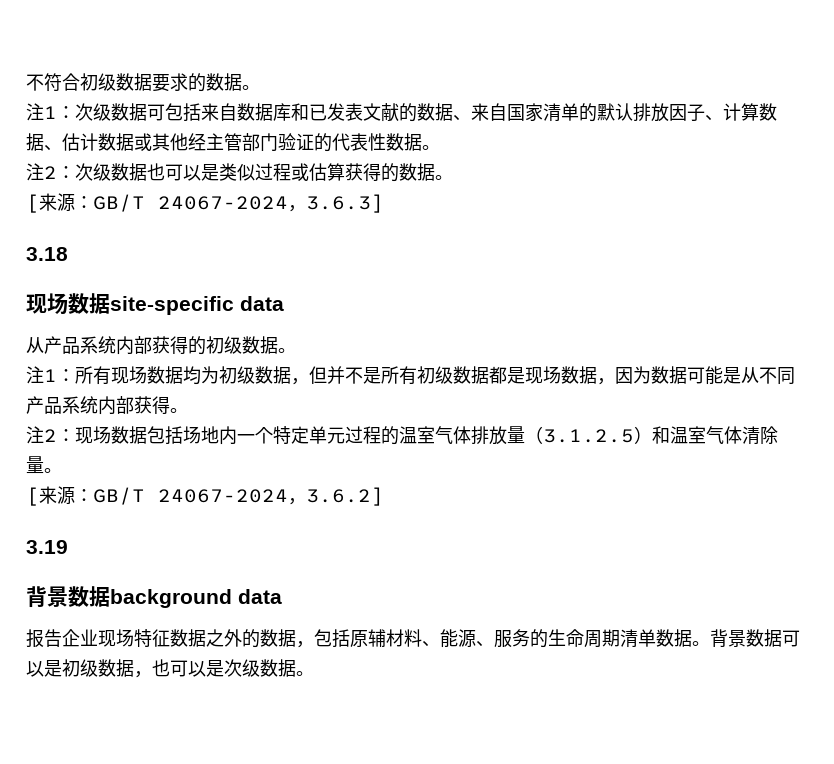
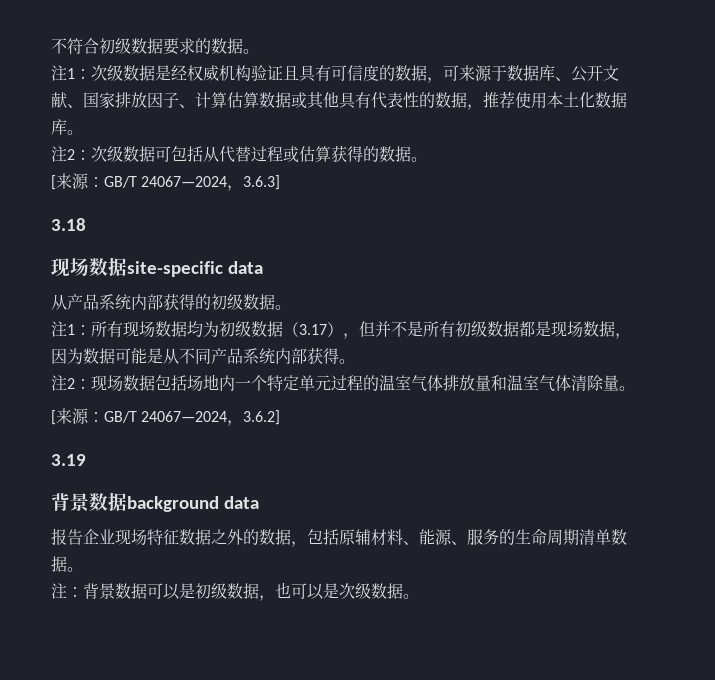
- 注1：次级数据可包括来自数据库和已发表文献的数据、来自国家清单的默认排放因子、计算数据、估计数据或其他经主管部门验证的代表性数据。
+ 注1：次级数据是经权威机构验证且具有可信度的数据，可来源于数据库、公开文献、国家排放因子、计算估算数据或其他具有代表性的数据，推荐使用本土化数据库。
- 注2：次级数据也可以是类似过程或估算获得的数据。
+ 注2：次级数据可包括从代替过程或估算获得的数据。
- [来源：GB/T 24067-2024，3.6.3]
+ [来源：GB/T 24067—2024，3.6.3]
- 注1：所有现场数据均为初级数据，但并不是所有初级数据都是现场数据，因为数据可能是从不同产品系统内部获得。
+ 注1：所有现场数据均为初级数据（3.17），但并不是所有初级数据都是现场数据，因为数据可能是从不同产品系统内部获得。
- 注2：现场数据包括场地内一个特定单元过程的温室气体排放量（3.1.2.5）和温室气体清除量。
+ 注2：现场数据包括场地内一个特定单元过程的温室气体排放量和温室气体清除量。
- [来源：GB/T 24067-2024，3.6.2]
+ [来源：GB/T 24067—2024，3.6.2]
- 报告企业现场特征数据之外的数据，包括原辅材料、能源、服务的生命周期清单数据。背景数据可以是初级数据，也可以是次级数据。
+ 报告企业现场特征数据之外的数据，包括原辅材料、能源、服务的生命周期清单数据。
+ 注：背景数据可以是初级数据，也可以是次级数据。

